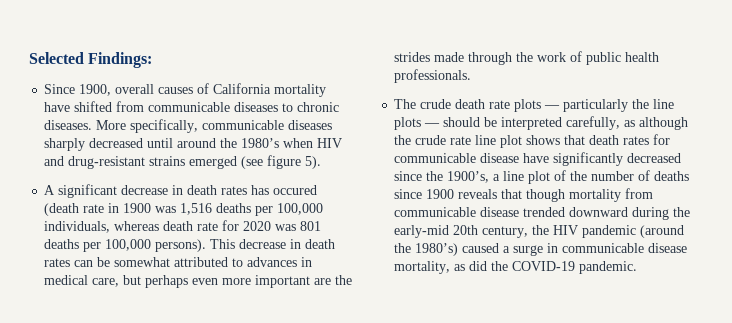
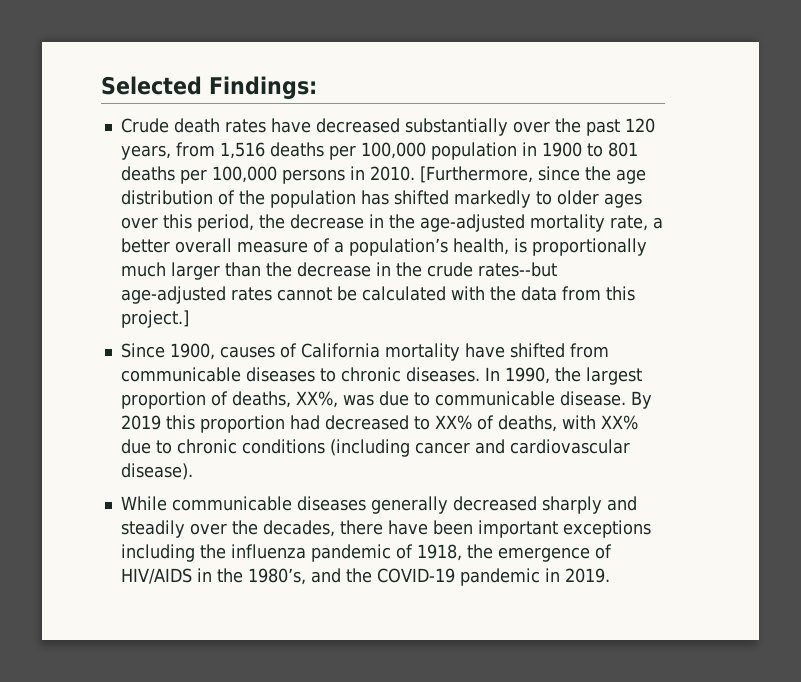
+ Crude death rates have decreased substantially over the past 120 years, from 1,516 deaths per 100,000 population in 1900 to 801 deaths per 100,000 persons in 2010. [Furthermore, since the age distribution of the population has shifted markedly to older ages over this period, the decrease in the age-adjusted mortality rate, a better overall measure of a population’s health, is proportionally much larger than the decrease in the crude rates--but age-adjusted rates cannot be calculated with the data from this project.]
- Since 1900, overall causes of California mortality have shifted from communicable diseases to chronic diseases.
+ Since 1900, causes of California mortality have shifted from communicable diseases to chronic diseases.
- More specifically, communicable diseases sharply decreased until around the 1980’s when HIV and drug-resistant strains emerged (see figure 5).
- A significant decrease in death rates has occured (death rate in 1900 was 1,516 deaths per 100,000 individuals, whereas death rate for 2020 was 801 deaths per 100,000 persons). This decrease in death rates can be somewhat attributed to advances in medical care, but perhaps even more important are the strides made through the work of public health professionals.
- The crude death rate plots — particularly the line plots — should be interpreted carefully, as although the crude rate line plot shows that death rates for communicable disease have significantly decreased since the 1900’s, a line plot of the number of deaths since 1900 reveals that though mortality from communicable disease trended downward during the early-mid 20th century, the HIV pandemic (around the 1980’s) caused a surge in communicable disease mortality, as did the COVID-19 pandemic.
+ In 1990, the largest proportion of deaths, XX%, was due to communicable disease. By 2019 this proportion had decreased to XX% of deaths, with XX% due to chronic conditions (including cancer and cardiovascular disease).
+ While communicable diseases generally decreased sharply and steadily over the decades, there have been important exceptions including the influenza pandemic of 1918, the emergence of HIV/AIDS in the 1980’s, and the COVID-19 pandemic in 2019.

